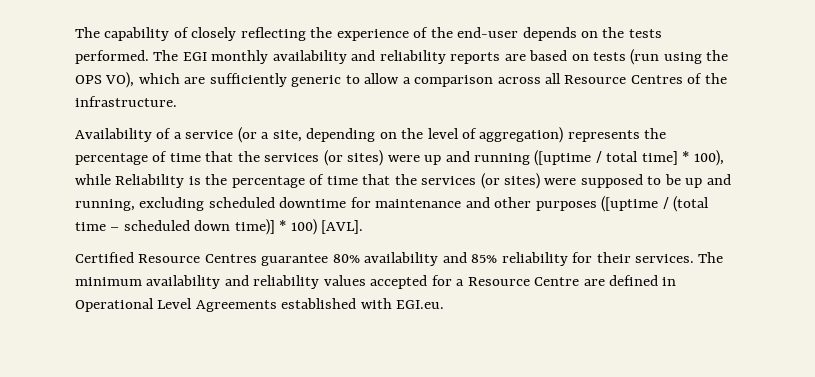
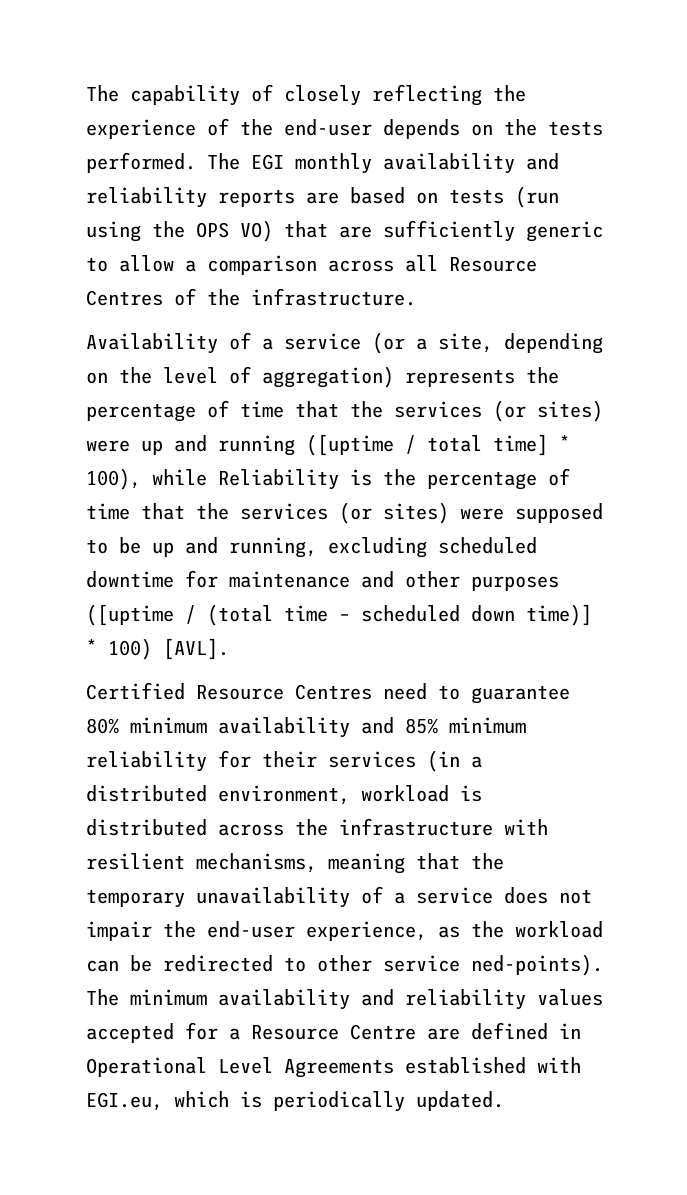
- The EGI monthly availability and reliability reports are based on tests (run using the OPS VO), which are sufficiently generic to allow a comparison across all Resource Centres of the infrastructure.
+ The EGI monthly availability and reliability reports are based on tests (run using the OPS VO) that are sufficiently generic to allow a comparison across all Resource Centres of the infrastructure.
- Certified Resource Centres guarantee 80% availability and 85% reliability for their services.
+ Certified Resource Centres need to guarantee 80% minimum availability and 85% minimum reliability for their services (in a distributed environment, workload is distributed across the infrastructure with resilient mechanisms, meaning that the temporary unavailability of a service does not impair the end-user experience, as the workload can be redirected to other service ned-points).
- The minimum availability and reliability values accepted for a Resource Centre are defined in Operational Level Agreements established with EGI.eu.
+ The minimum availability and reliability values accepted for a Resource Centre are defined in Operational Level Agreements established with EGI.eu, which is periodically updated.

